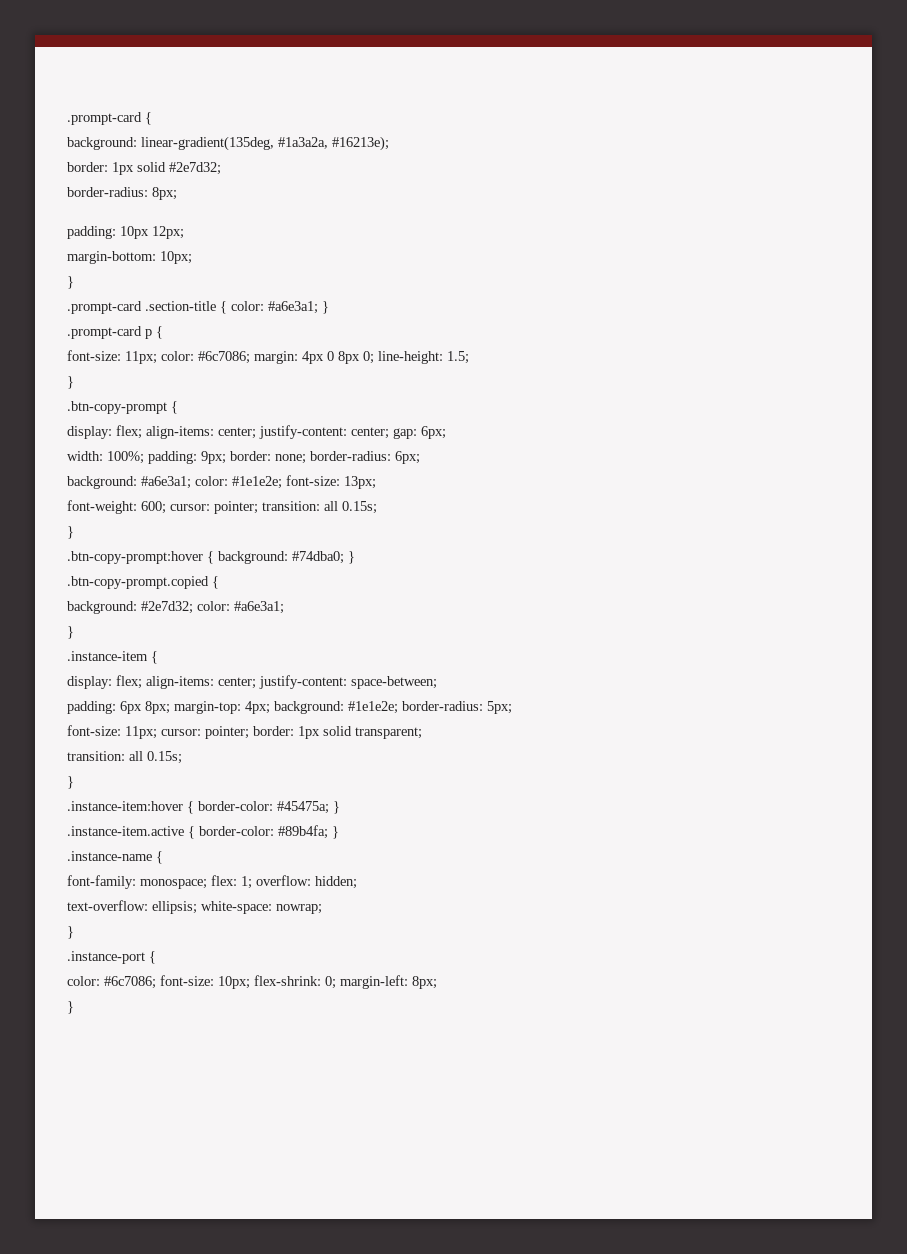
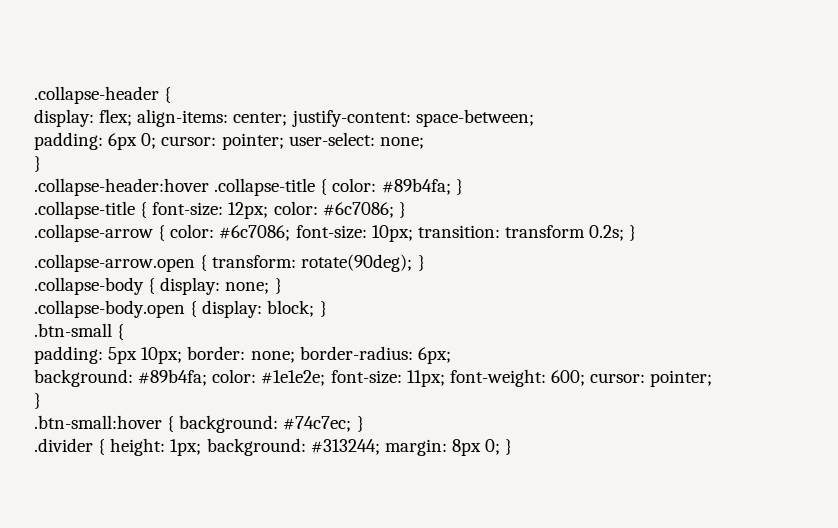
- .prompt-card {
- background: linear-gradient(135deg, #1a3a2a, #16213e);
- border: 1px solid #2e7d32;
- border-radius: 8px;
- padding: 10px 12px;
- margin-bottom: 10px;
- }
- .prompt-card .section-title { color: #a6e3a1; }
- .prompt-card p {
- font-size: 11px; color: #6c7086; margin: 4px 0 8px 0; line-height: 1.5;
- }
- .btn-copy-prompt {
- display: flex; align-items: center; justify-content: center; gap: 6px;
- width: 100%; padding: 9px; border: none; border-radius: 6px;
- background: #a6e3a1; color: #1e1e2e; font-size: 13px;
- font-weight: 600; cursor: pointer; transition: all 0.15s;
- }
- .btn-copy-prompt:hover { background: #74dba0; }
- .btn-copy-prompt.copied {
- background: #2e7d32; color: #a6e3a1;
- }
- .instance-item {
+ .collapse-header {
- padding: 6px 8px; margin-top: 4px; background: #1e1e2e; border-radius: 5px;
- font-size: 11px; cursor: pointer; border: 1px solid transparent;
- transition: all 0.15s;
+ padding: 6px 0; cursor: pointer; user-select: none;
  }
- .instance-item:hover { border-color: #45475a; }
- .instance-item.active { border-color: #89b4fa; }
+ .collapse-header:hover .collapse-title { color: #89b4fa; }
- .instance-name {
- font-family: monospace; flex: 1; overflow: hidden;
- text-overflow: ellipsis; white-space: nowrap;
+ .collapse-title { font-size: 12px; color: #6c7086; }
+ .collapse-arrow { color: #6c7086; font-size: 10px; transition: transform 0.2s; }
+ .collapse-arrow.open { transform: rotate(90deg); }
+ .collapse-body { display: none; }
+ .collapse-body.open { display: block; }
+ .btn-small {
+ padding: 5px 10px; border: none; border-radius: 6px;
+ background: #89b4fa; color: #1e1e2e; font-size: 11px; font-weight: 600; cursor: pointer;
  }
- .instance-port {
- color: #6c7086; font-size: 10px; flex-shrink: 0; margin-left: 8px;
- }
+ .btn-small:hover { background: #74c7ec; }
+ .divider { height: 1px; background: #313244; margin: 8px 0; }

